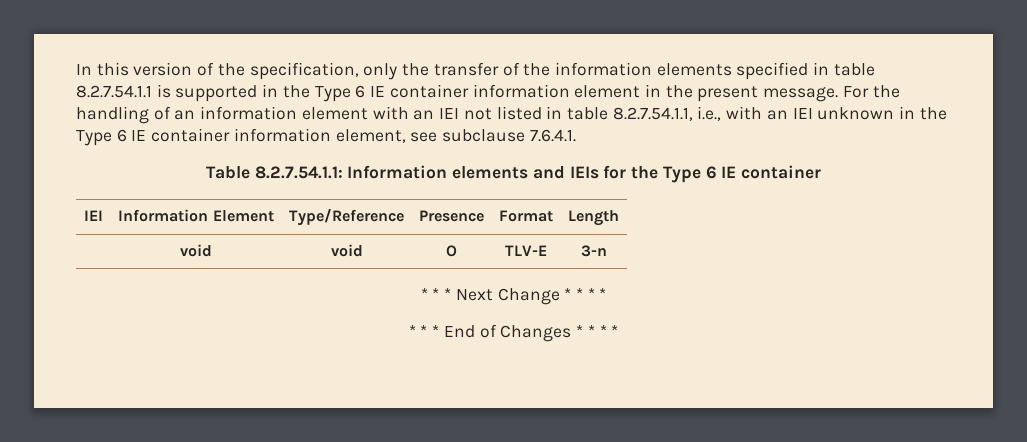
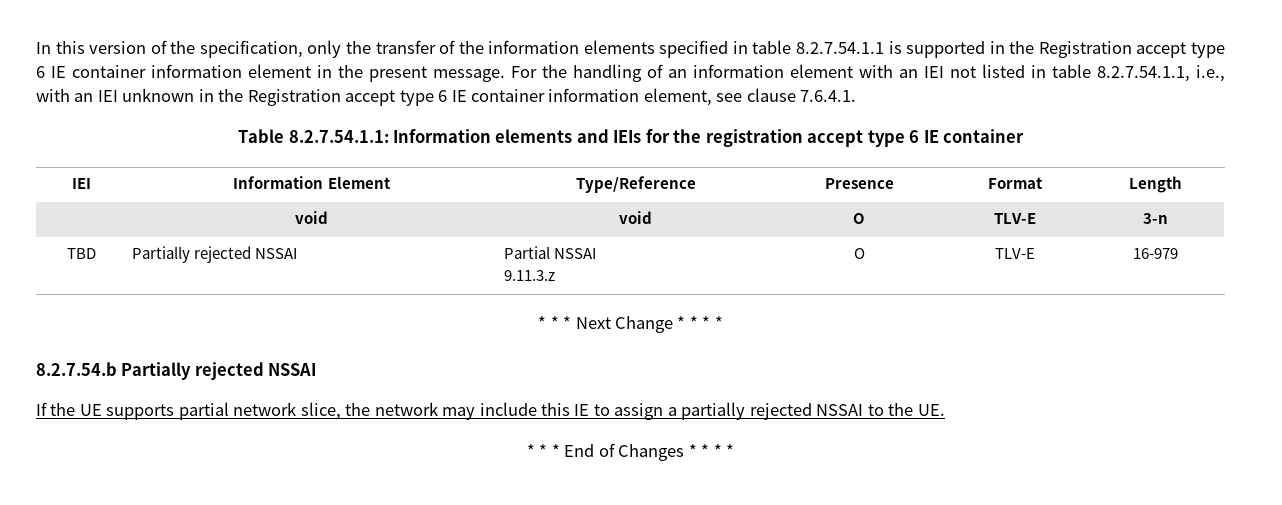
- In this version of the specification, only the transfer of the information elements specified in table 8.2.7.54.1.1 is supported in the Type 6 IE container information element in the present message.
+ In this version of the specification, only the transfer of the information elements specified in table 8.2.7.54.1.1 is supported in the Registration accept type 6 IE container information element in the present message.
- For the handling of an information element with an IEI not listed in table 8.2.7.54.1.1, i.e., with an IEI unknown in the Type 6 IE container information element, see subclause 7.6.4.1.
+ For the handling of an information element with an IEI not listed in table 8.2.7.54.1.1, i.e., with an IEI unknown in the Registration accept type 6 IE container information element, see clause 7.6.4.1.
- Table 8.2.7.54.1.1: Information elements and IEIs for the Type 6 IE container
+ Table 8.2.7.54.1.1: Information elements and IEIs for the registration accept type 6 IE container
+ TBD | Partially rejected NSSAI | Partial NSSAI
+ 9.11.3.z | O | TLV-E | 16-979
+ 8.2.7.54.b Partially rejected NSSAI
+ If the UE supports partial network slice, the network may include this IE to assign a partially rejected NSSAI to the UE.

